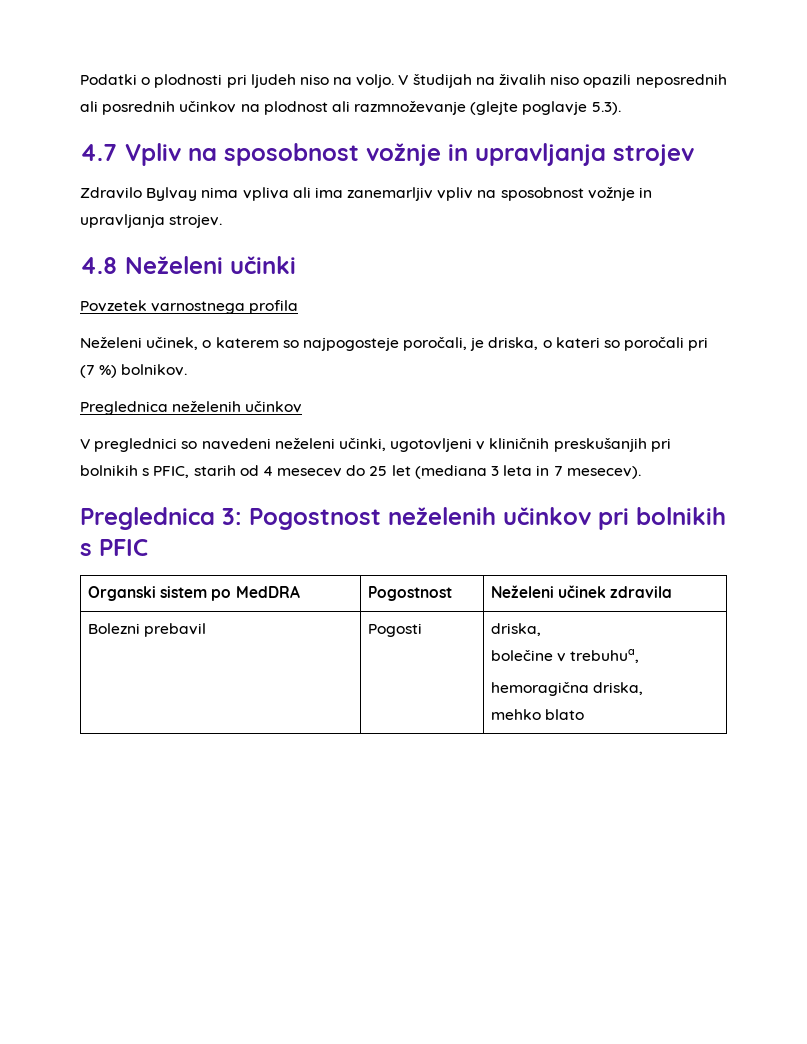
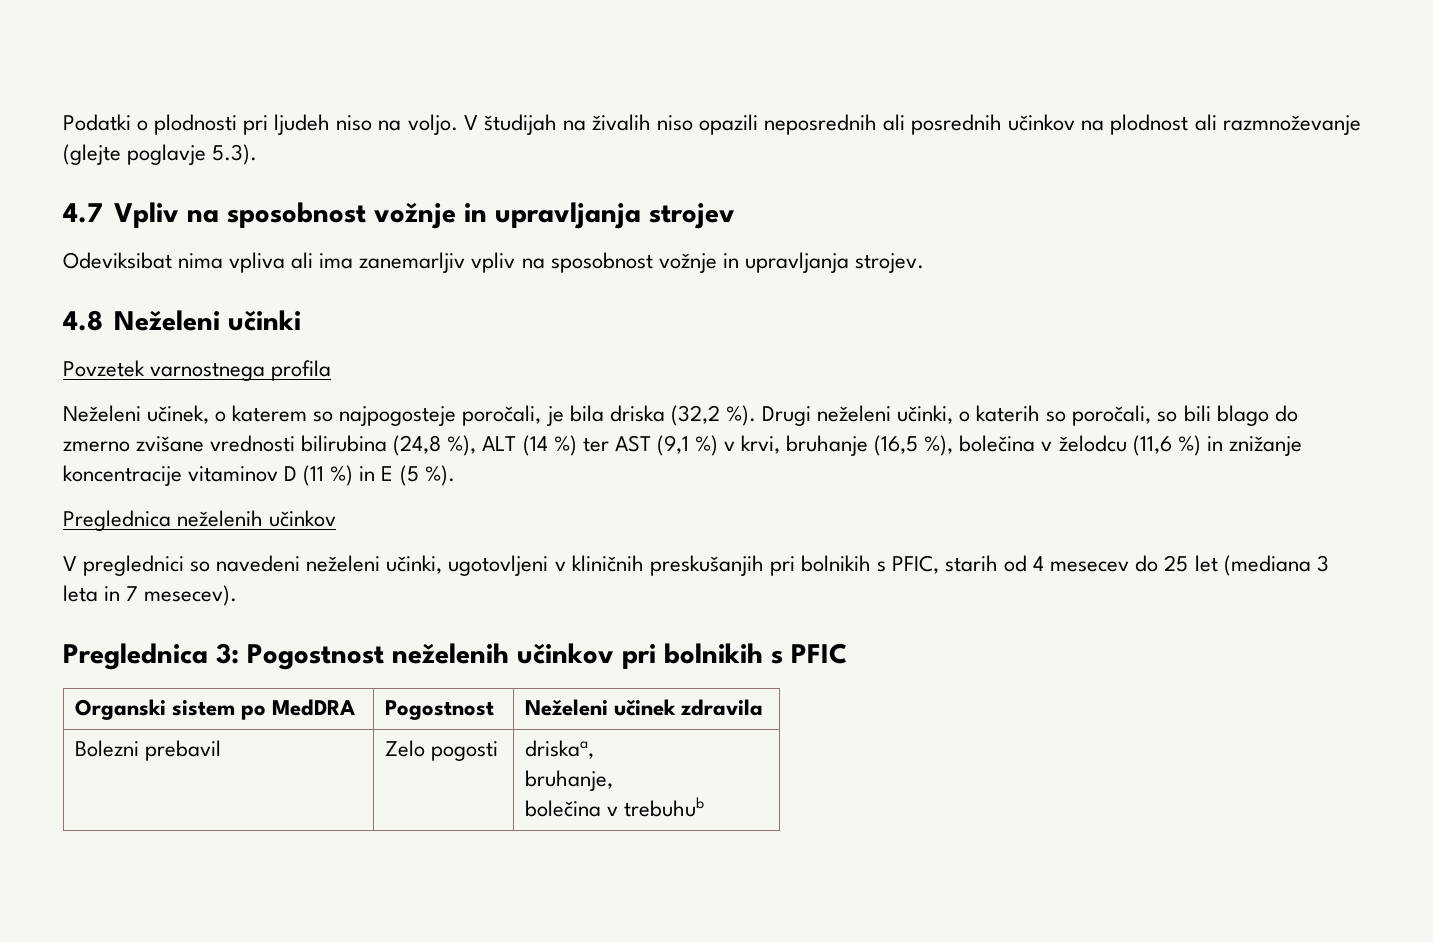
- Zdravilo Bylvay nima vpliva ali ima zanemarljiv vpliv na sposobnost vožnje in upravljanja strojev.
+ Odeviksibat nima vpliva ali ima zanemarljiv vpliv na sposobnost vožnje in upravljanja strojev.
- Neželeni učinek, o katerem so najpogosteje poročali, je driska, o kateri so poročali pri (7 %) bolnikov.
+ Neželeni učinek, o katerem so najpogosteje poročali, je bila driska (32,2 %). Drugi neželeni učinki, o katerih so poročali, so bili blago do zmerno zvišane vrednosti bilirubina (24,8 %), ALT (14 %) ter AST (9,1 %) v krvi, bruhanje (16,5 %), bolečina v želodcu (11,6 %) in znižanje koncentracije vitaminov D (11 %) in E (5 %).
- Bolezni prebavil | Pogosti | driska,
- bolečine v trebuhua,
- hemoragična driska,
- mehko blato
+ Bolezni prebavil | Zelo pogosti | driskaa,
+ bruhanje,
+ bolečina v trebuhub

